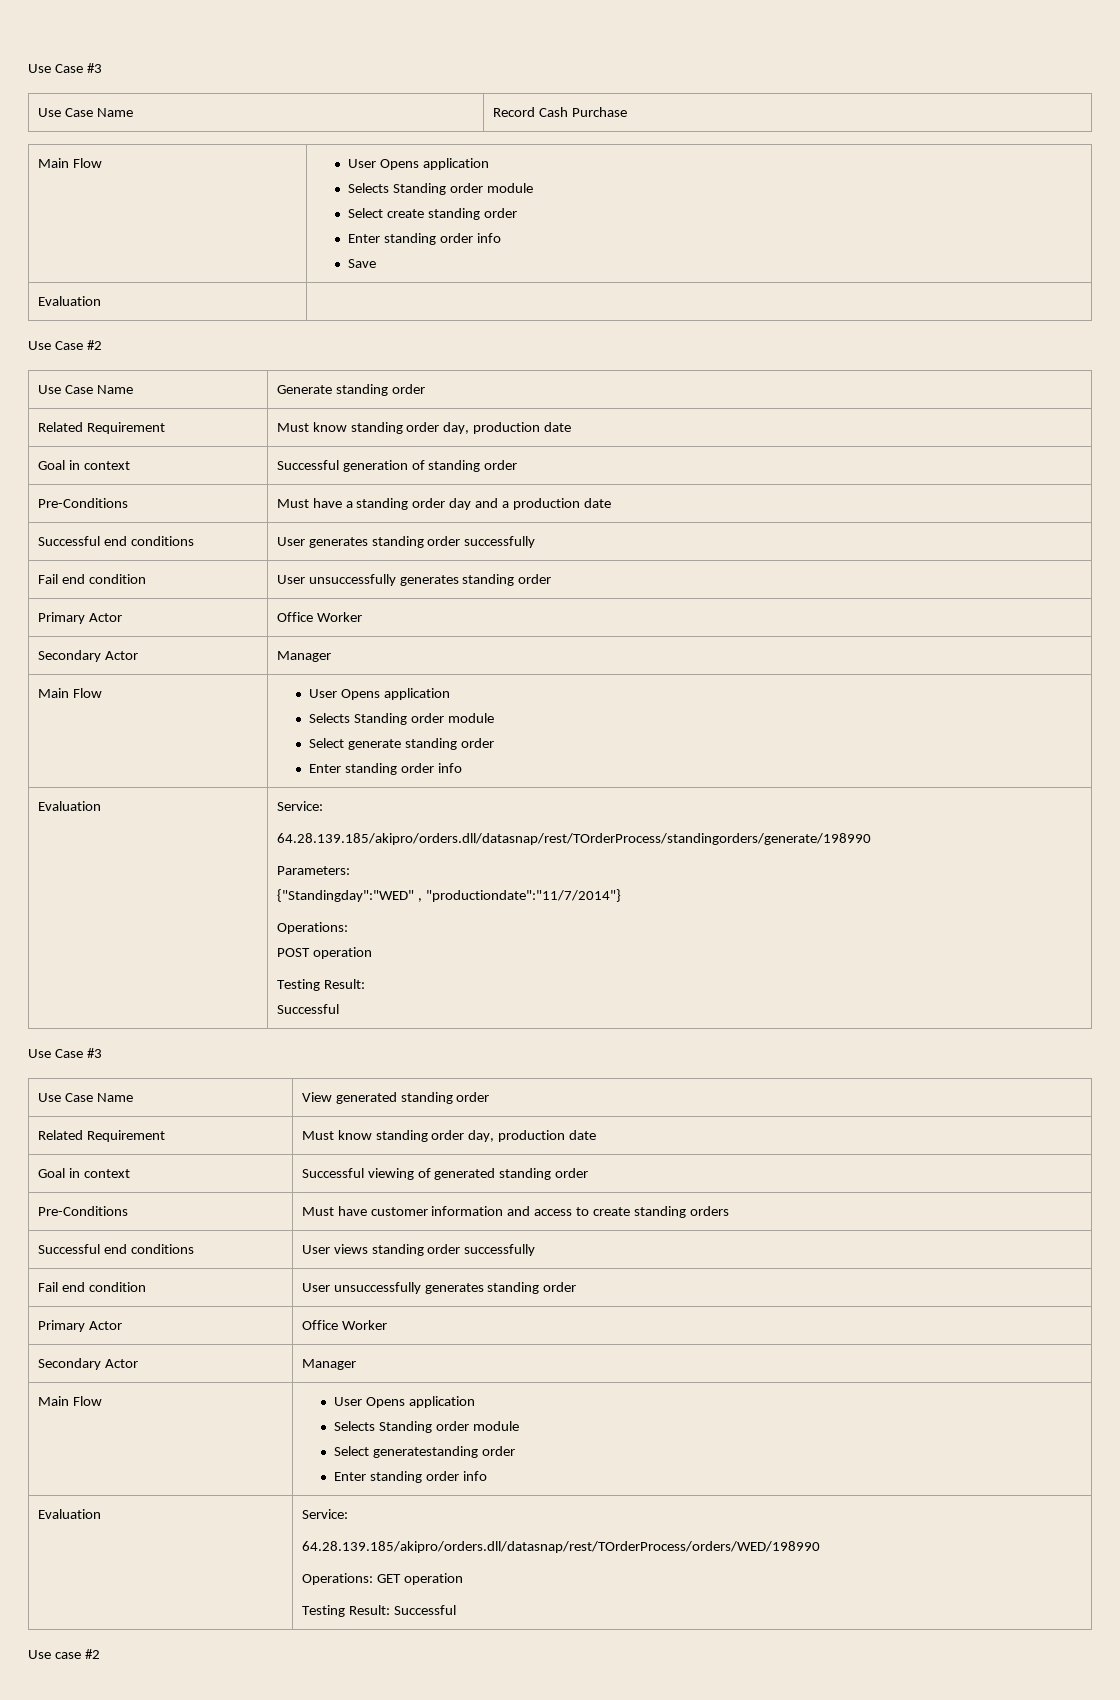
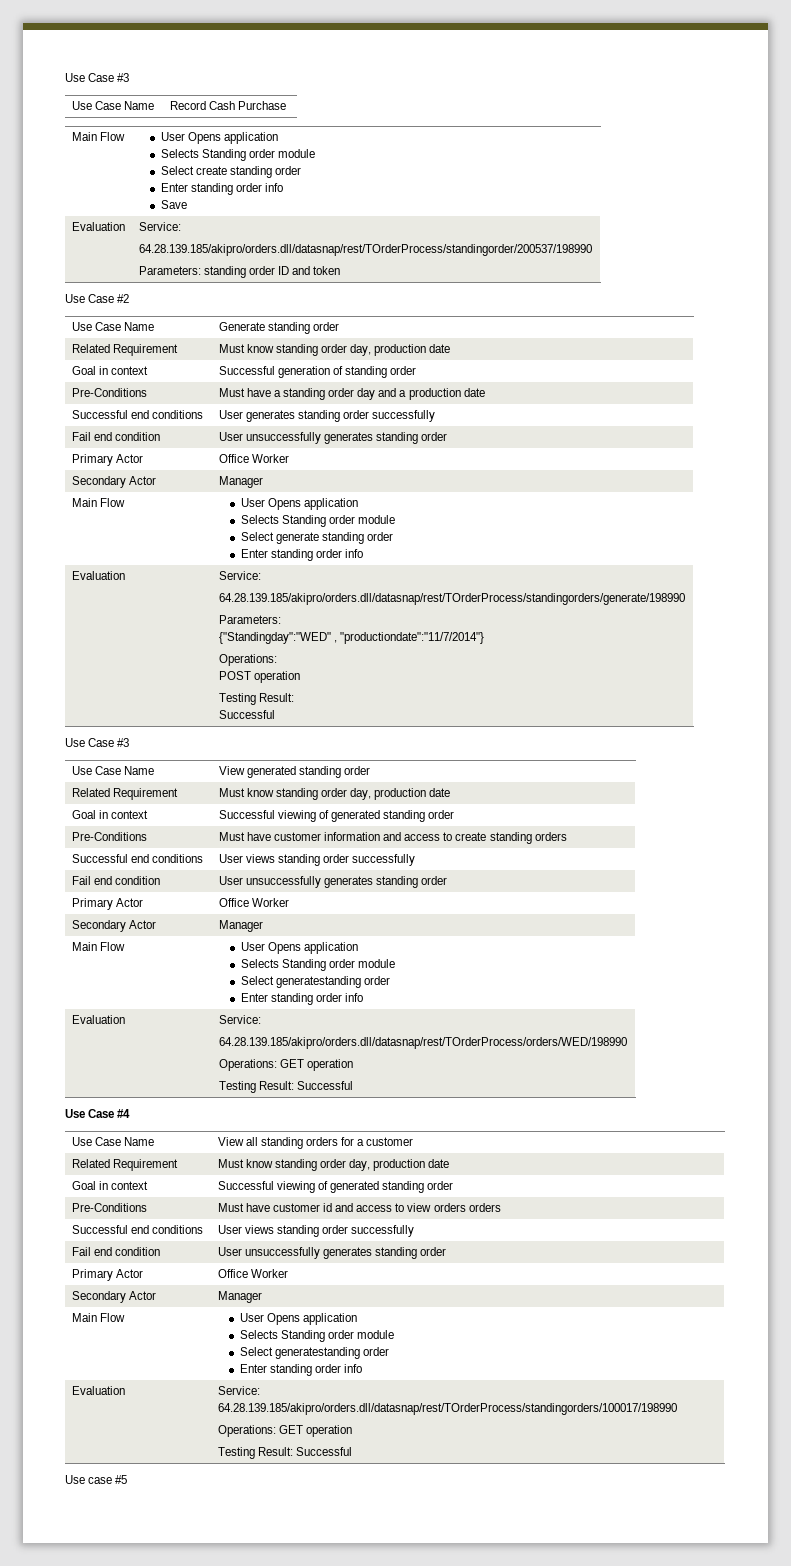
  Use Case Name | Record Cash Purchase
  Main Flow | User Opens application
  Selects Standing order module
  Select create standing order
  Enter standing order info
  Save
- Evaluation |
+ Evaluation | Service:
+ 64.28.139.185/akipro/orders.dll/datasnap/rest/TOrderProcess/standingorder/200537/198990
+ Parameters: standing order ID and token
+ Use Case #4
+ Use Case Name | View all standing orders for a customer
+ Related Requirement | Must know standing order day, production date
+ Goal in context | Successful viewing of generated standing order
+ Pre-Conditions | Must have customer id and access to view orders orders
+ Successful end conditions | User views standing order successfully
+ Fail end condition | User unsuccessfully generates standing order
+ Primary Actor | Office Worker
+ Secondary Actor | Manager
+ Main Flow | User Opens application
+ Selects Standing order module
+ Select generatestanding order
+ Enter standing order info
+ Evaluation | Service: 64.28.139.185/akipro/orders.dll/datasnap/rest/TOrderProcess/standingorders/100017/198990
+ Operations: GET operation
+ Testing Result: Successful
- Use case #2
+ Use case #5

